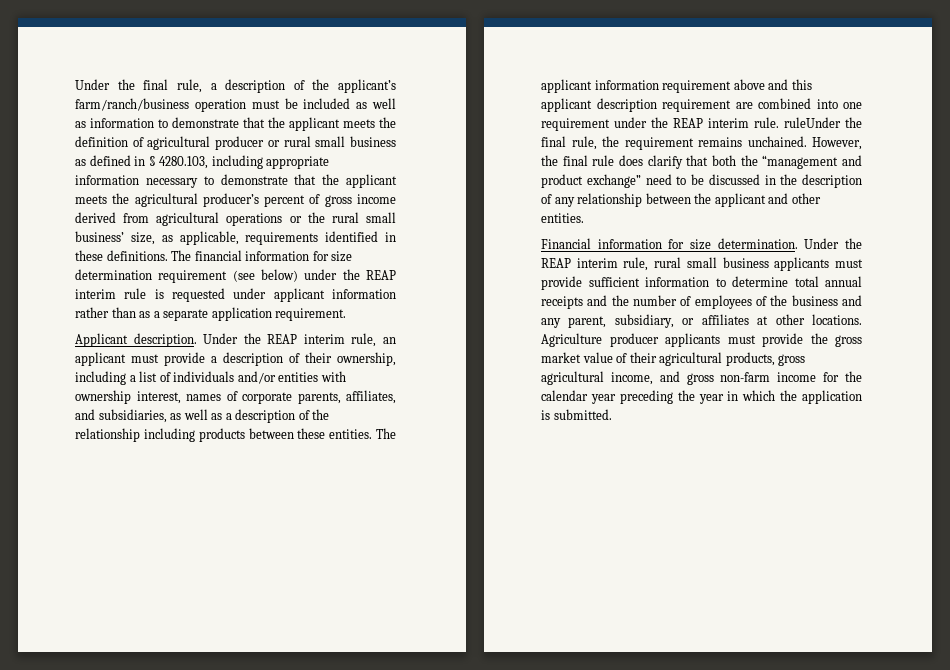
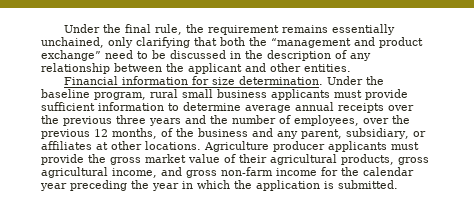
- Under the final rule, a description of the applicant’s farm/ranch/business operation must be included as well as information to demonstrate that the applicant meets the definition of agricultural producer or rural small business as defined in § 4280.103, including appropriate information necessary to demonstrate that the applicant meets the agricultural producer’s percent of gross income derived from agricultural operations or the rural small business’ size, as applicable, requirements identified in these definitions. The financial information for size determination requirement (see below) under the REAP interim rule is requested under applicant information rather than as a separate application requirement.
- Applicant description. Under the REAP interim rule, an applicant must provide a description of their ownership, including a list of individuals and/or entities with ownership interest, names of corporate parents, affiliates, and subsidiaries, as well as a description of the relationship including products between these entities. The applicant information requirement above and this applicant description requirement are combined into one requirement under the REAP interim rule. ruleUnder the final rule, the requirement remains unchained. However, the final rule does clarify that both the “management and product exchange” need to be discussed in the description of any relationship between the applicant and other entities.
+ Under the final rule, the requirement remains essentially unchained, only clarifying that both the “management and product exchange” need to be discussed in the description of any relationship between the applicant and other entities.
- Under the REAP interim rule, rural small business applicants must provide sufficient information to determine total annual receipts and the number of employees of the business and any parent, subsidiary, or affiliates at other locations.
+ Under the baseline program, rural small business applicants must provide sufficient information to determine average annual receipts over the previous three years and the number of employees, over the previous 12 months, of the business and any parent, subsidiary, or affiliates at other locations.

